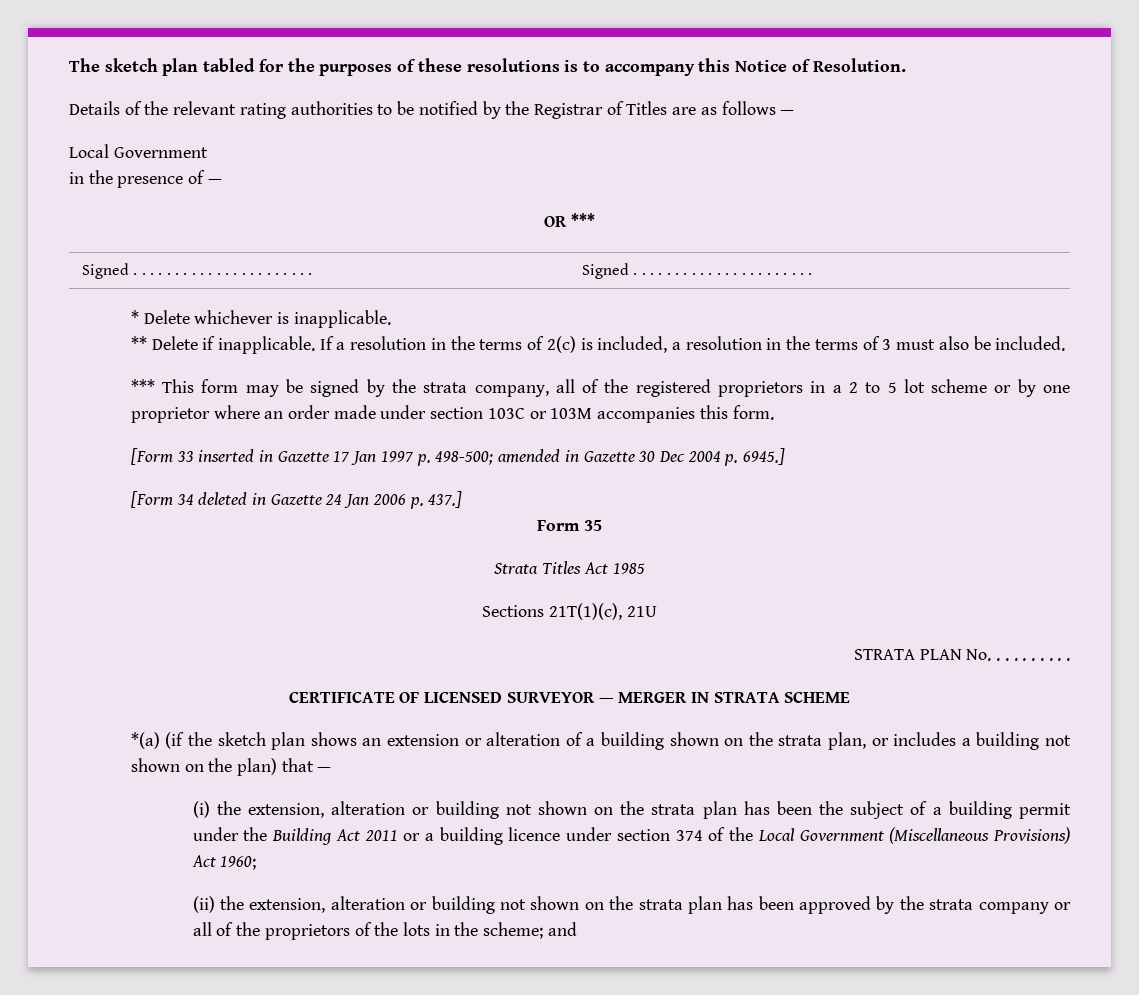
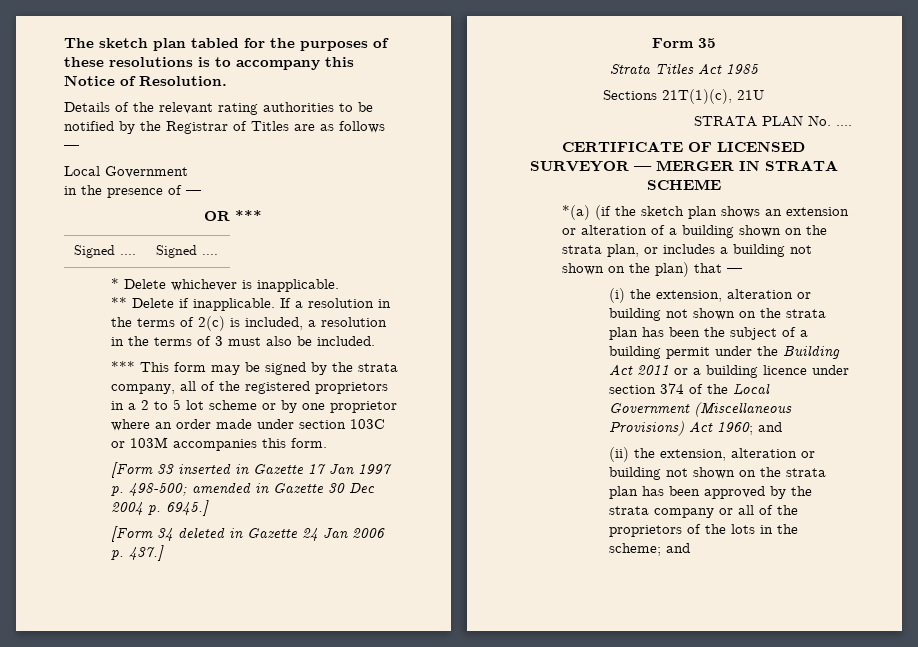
- Signed . . . . . . . . . . . . . . . . . . . . . . | Signed . . . . . . . . . . . . . . . . . . . . . .
+ Signed .... | Signed ....
- STRATA PLAN No. . . . . . . . . .
+ STRATA PLAN No. ....
- (i) the extension, alteration or building not shown on the strata plan has been the subject of a building permit under the Building Act 2011 or a building licence under section 374 of the Local Government (Miscellaneous Provisions) Act 1960;
+ (i) the extension, alteration or building not shown on the strata plan has been the subject of a building permit under the Building Act 2011 or a building licence under section 374 of the Local Government (Miscellaneous Provisions) Act 1960; and

